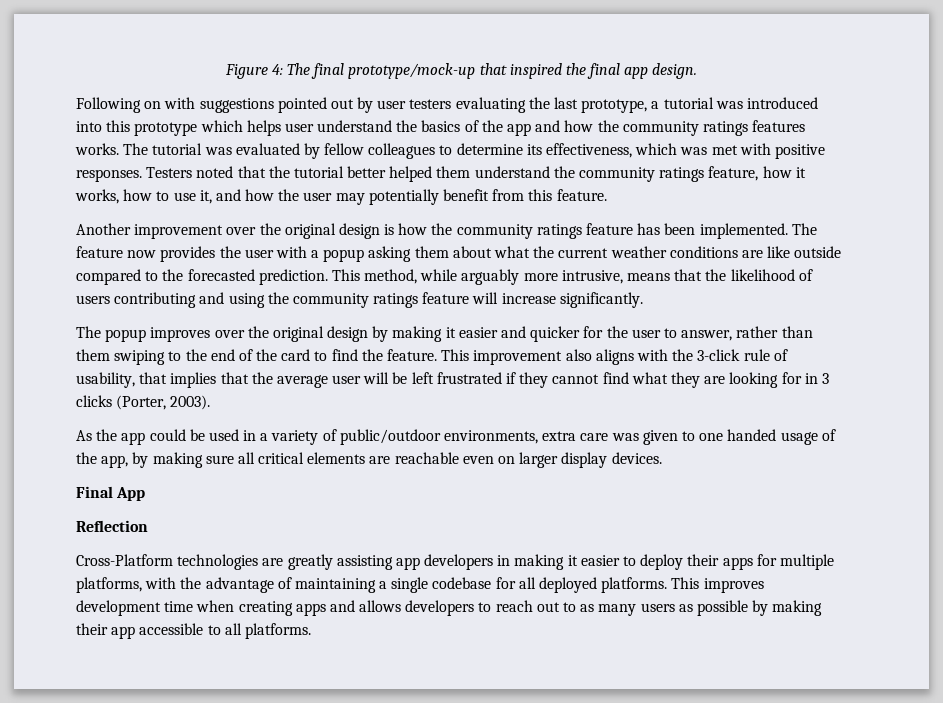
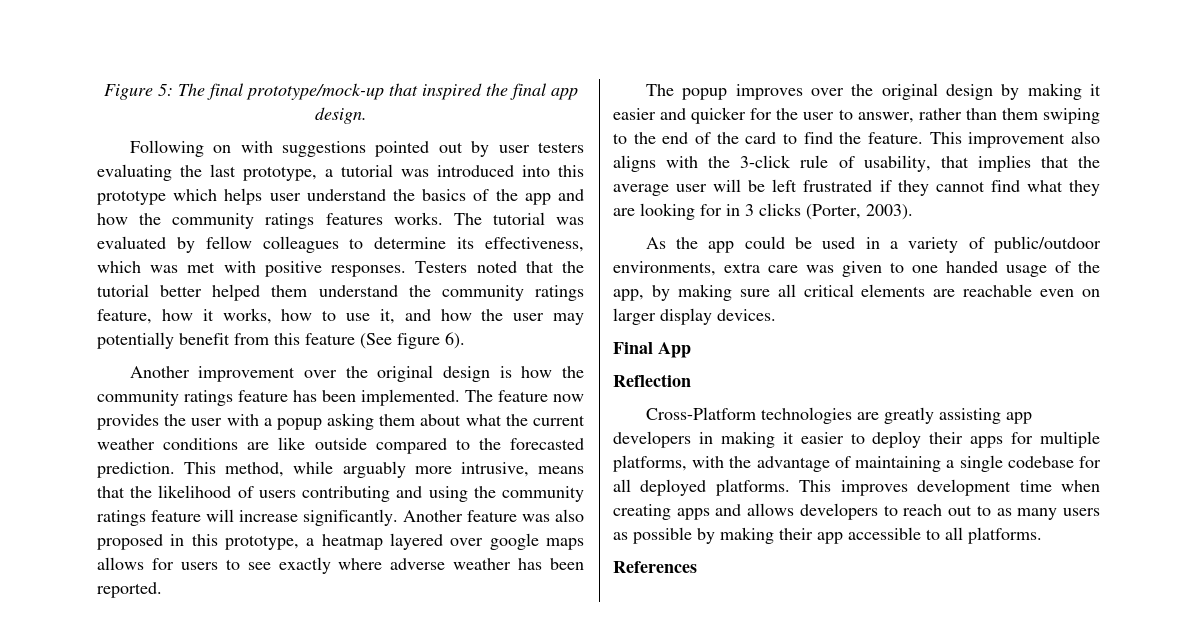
- Figure 4: The final prototype/mock-up that inspired the final app design.
+ Figure 5: The final prototype/mock-up that inspired the final app design.
- Testers noted that the tutorial better helped them understand the community ratings feature, how it works, how to use it, and how the user may potentially benefit from this feature.
+ Testers noted that the tutorial better helped them understand the community ratings feature, how it works, how to use it, and how the user may potentially benefit from this feature (See figure 6).
+ Another feature was also proposed in this prototype, a heatmap layered over google maps allows for users to see exactly where adverse weather has been reported.
+ References

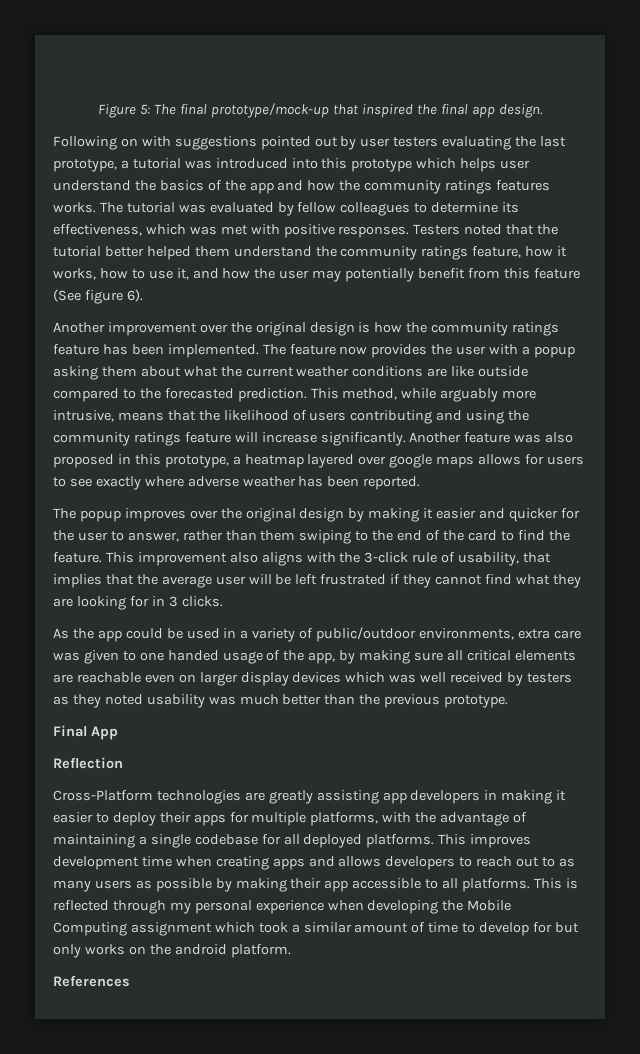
- This improvement also aligns with the 3-click rule of usability, that implies that the average user will be left frustrated if they cannot find what they are looking for in 3 clicks (Porter, 2003).
+ This improvement also aligns with the 3-click rule of usability, that implies that the average user will be left frustrated if they cannot find what they are looking for in 3 clicks.
- As the app could be used in a variety of public/outdoor environments, extra care was given to one handed usage of the app, by making sure all critical elements are reachable even on larger display devices.
+ As the app could be used in a variety of public/outdoor environments, extra care was given to one handed usage of the app, by making sure all critical elements are reachable even on larger display devices which was well received by testers as they noted usability was much better than the previous prototype.
+ This is reflected through my personal experience when developing the Mobile Computing assignment which took a similar amount of time to develop for but only works on the android platform.

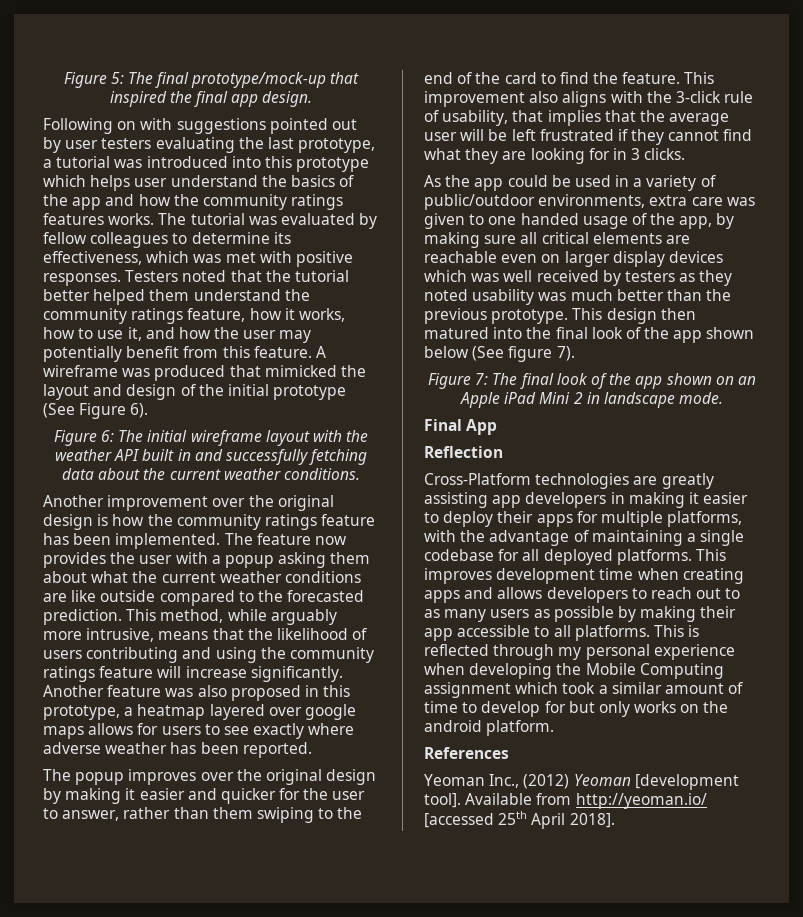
- Testers noted that the tutorial better helped them understand the community ratings feature, how it works, how to use it, and how the user may potentially benefit from this feature (See figure 6).
+ Testers noted that the tutorial better helped them understand the community ratings feature, how it works, how to use it, and how the user may potentially benefit from this feature. A wireframe was produced that mimicked the layout and design of the initial prototype (See Figure 6).
+ Figure 6: The initial wireframe layout with the weather API built in and successfully fetching data about the current weather conditions.
+ This design then matured into the final look of the app shown below (See figure 7).
+ Figure 7: The final look of the app shown on an Apple iPad Mini 2 in landscape mode.
+ Yeoman Inc., (2012) Yeoman [development tool]. Available from http://yeoman.io/ [accessed 25th April 2018].

